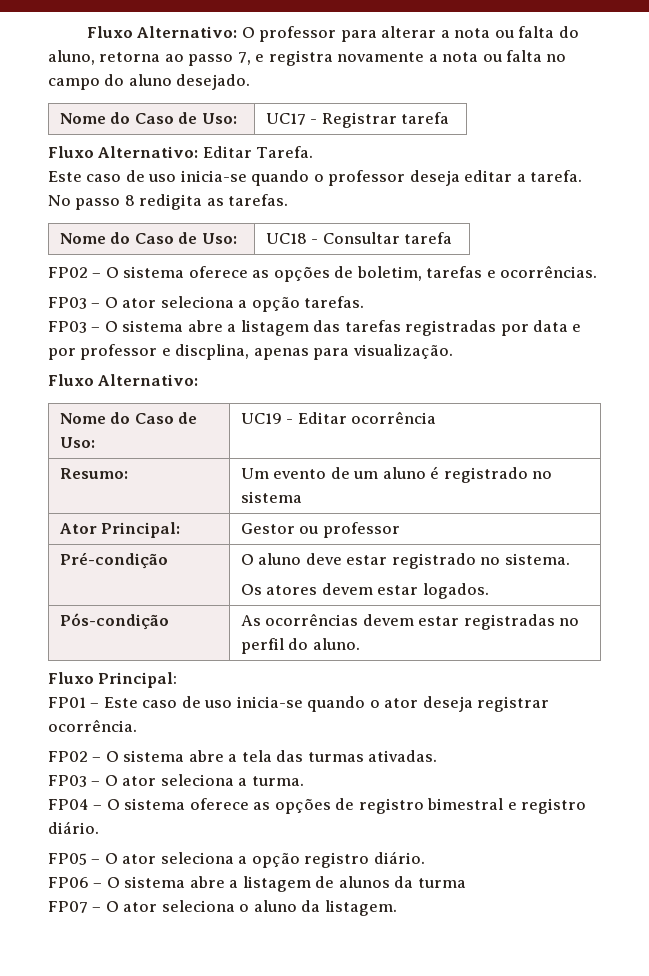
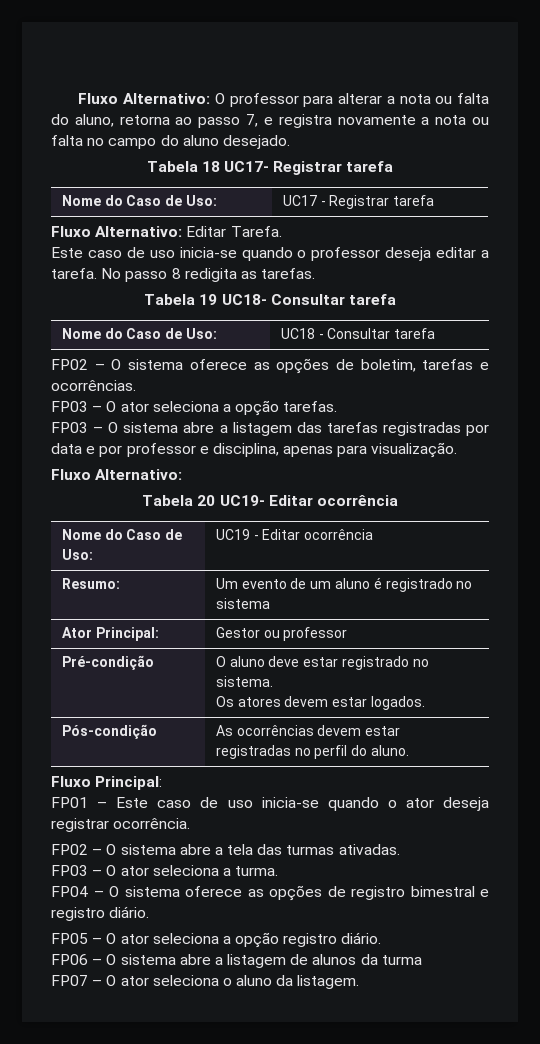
+ Tabela 18 UC17- Registrar tarefa
+ Tabela 19 UC18- Consultar tarefa
- FP03 – O sistema abre a listagem das tarefas registradas por data e por professor e discplina, apenas para visualização.
+ FP03 – O sistema abre a listagem das tarefas registradas por data e por professor e disciplina, apenas para visualização.
+ Tabela 20 UC19- Editar ocorrência

